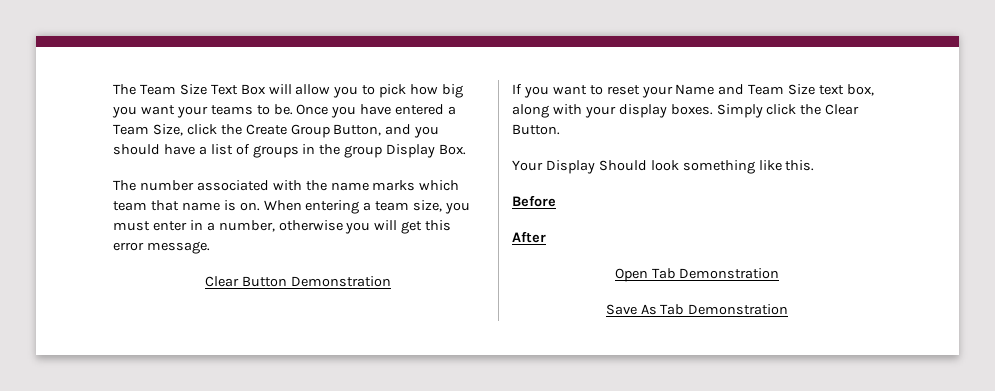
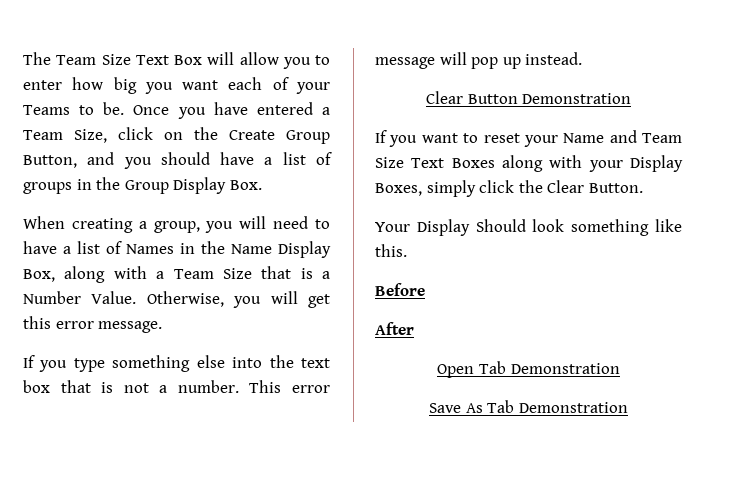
- The Team Size Text Box will allow you to pick how big you want your teams to be.
+ The Team Size Text Box will allow you to enter how big you want each of your Teams to be.
- Once you have entered a Team Size, click the Create Group Button, and you should have a list of groups in the group Display Box.
+ Once you have entered a Team Size, click on the Create Group Button, and you should have a list of groups in the Group Display Box.
- The number associated with the name marks which team that name is on. When entering a team size, you must enter in a number, otherwise you will get this error message.
+ When creating a group, you will need to have a list of Names in the Name Display Box, along with a Team Size that is a Number Value. Otherwise, you will get this error message.
+ If you type something else into the text box that is not a number. This error message will pop up instead.
- If you want to reset your Name and Team Size text box, along with your display boxes. Simply click the Clear Button.
+ If you want to reset your Name and Team Size Text Boxes along with your Display Boxes, simply click the Clear Button.

